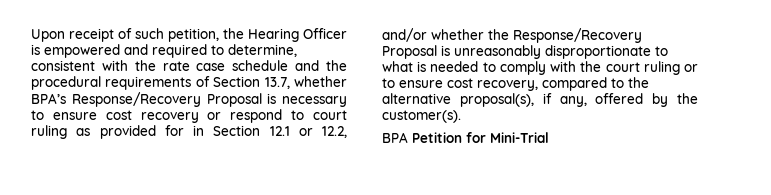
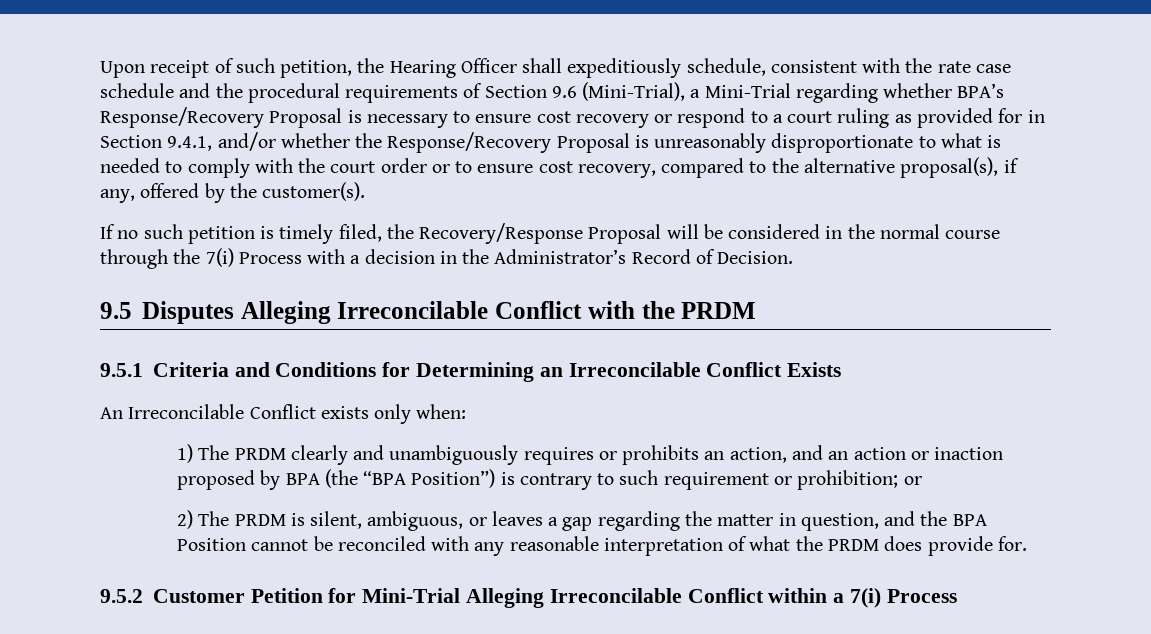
- Upon receipt of such petition, the Hearing Officer is empowered and required to determine, consistent with the rate case schedule and the procedural requirements of Section 13.7, whether BPA’s Response/Recovery Proposal is necessary to ensure cost recovery or respond to court ruling as provided for in Section 12.1 or 12.2, and/or whether the Response/Recovery Proposal is unreasonably disproportionate to what is needed to comply with the court ruling or to ensure cost recovery, compared to the alternative proposal(s), if any, offered by the customer(s).
+ Upon receipt of such petition, the Hearing Officer shall expeditiously schedule, consistent with the rate case schedule and the procedural requirements of Section 9.6 (Mini-Trial), a Mini-Trial regarding whether BPA’s Response/Recovery Proposal is necessary to ensure cost recovery or respond to a court ruling as provided for in Section 9.4.1, and/or whether the Response/Recovery Proposal is unreasonably disproportionate to what is needed to comply with the court order or to ensure cost recovery, compared to the alternative proposal(s), if any, offered by the customer(s).
- BPA Petition for Mini-Trial
+ If no such petition is timely filed, the Recovery/Response Proposal will be considered in the normal course through the 7(i) Process with a decision in the Administrator’s Record of Decision.
+ 9.5 Disputes Alleging Irreconcilable Conflict with the PRDM
+ 9.5.1 Criteria and Conditions for Determining an Irreconcilable Conflict Exists
+ An Irreconcilable Conflict exists only when:
+ 1) The PRDM clearly and unambiguously requires or prohibits an action, and an action or inaction proposed by BPA (the “BPA Position”) is contrary to such requirement or prohibition; or
+ 2) The PRDM is silent, ambiguous, or leaves a gap regarding the matter in question, and the BPA Position cannot be reconciled with any reasonable interpretation of what the PRDM does provide for.
+ 9.5.2 Customer Petition for Mini-Trial Alleging Irreconcilable Conflict within a 7(i) Process

